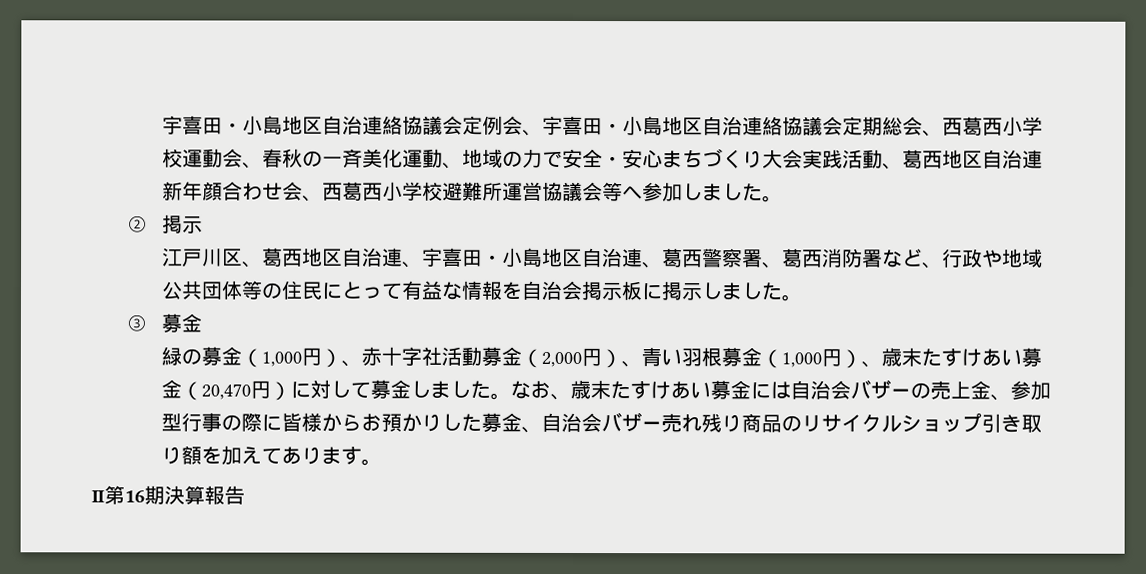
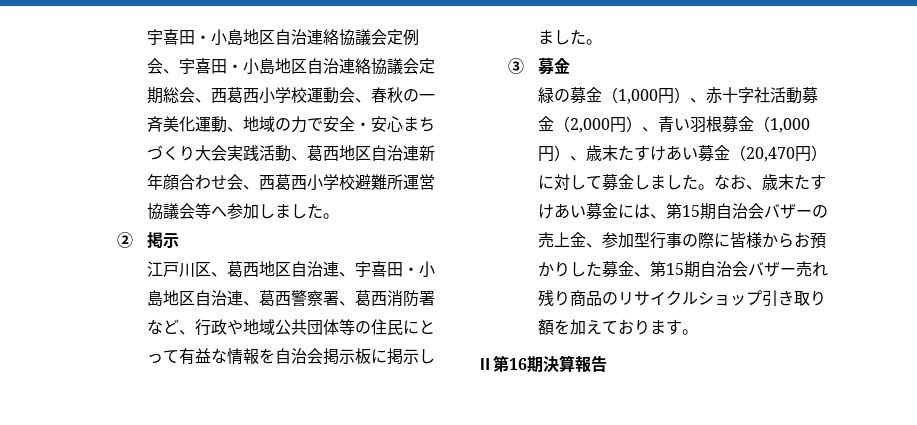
- なお、歳末たすけあい募金には自治会バザーの売上金、参加型行事の際に皆様からお預かりした募金、自治会バザー売れ残り商品のリサイクルショップ引き取り額を加えてあります。
+ なお、歳末たすけあい募金には、第15期自治会バザーの売上金、参加型行事の際に皆様からお預かりした募金、第15期自治会バザー売れ残り商品のリサイクルショップ引き取り額を加えております。

